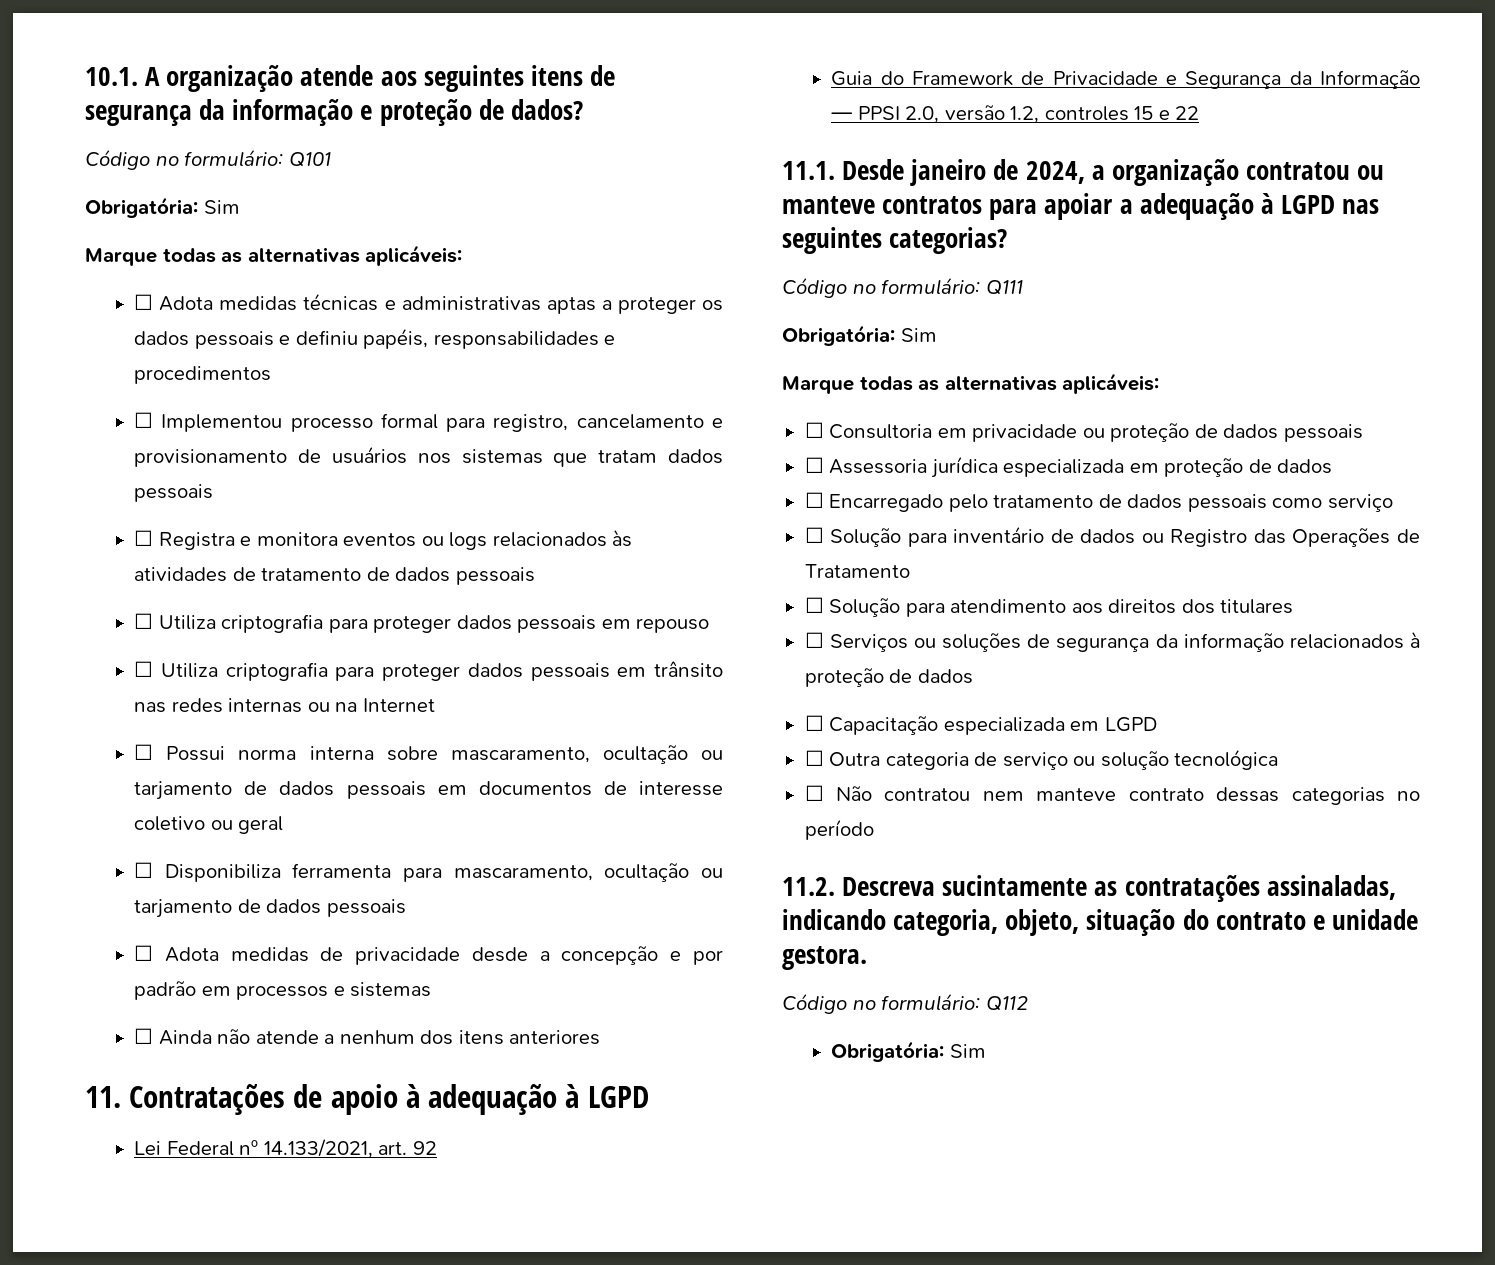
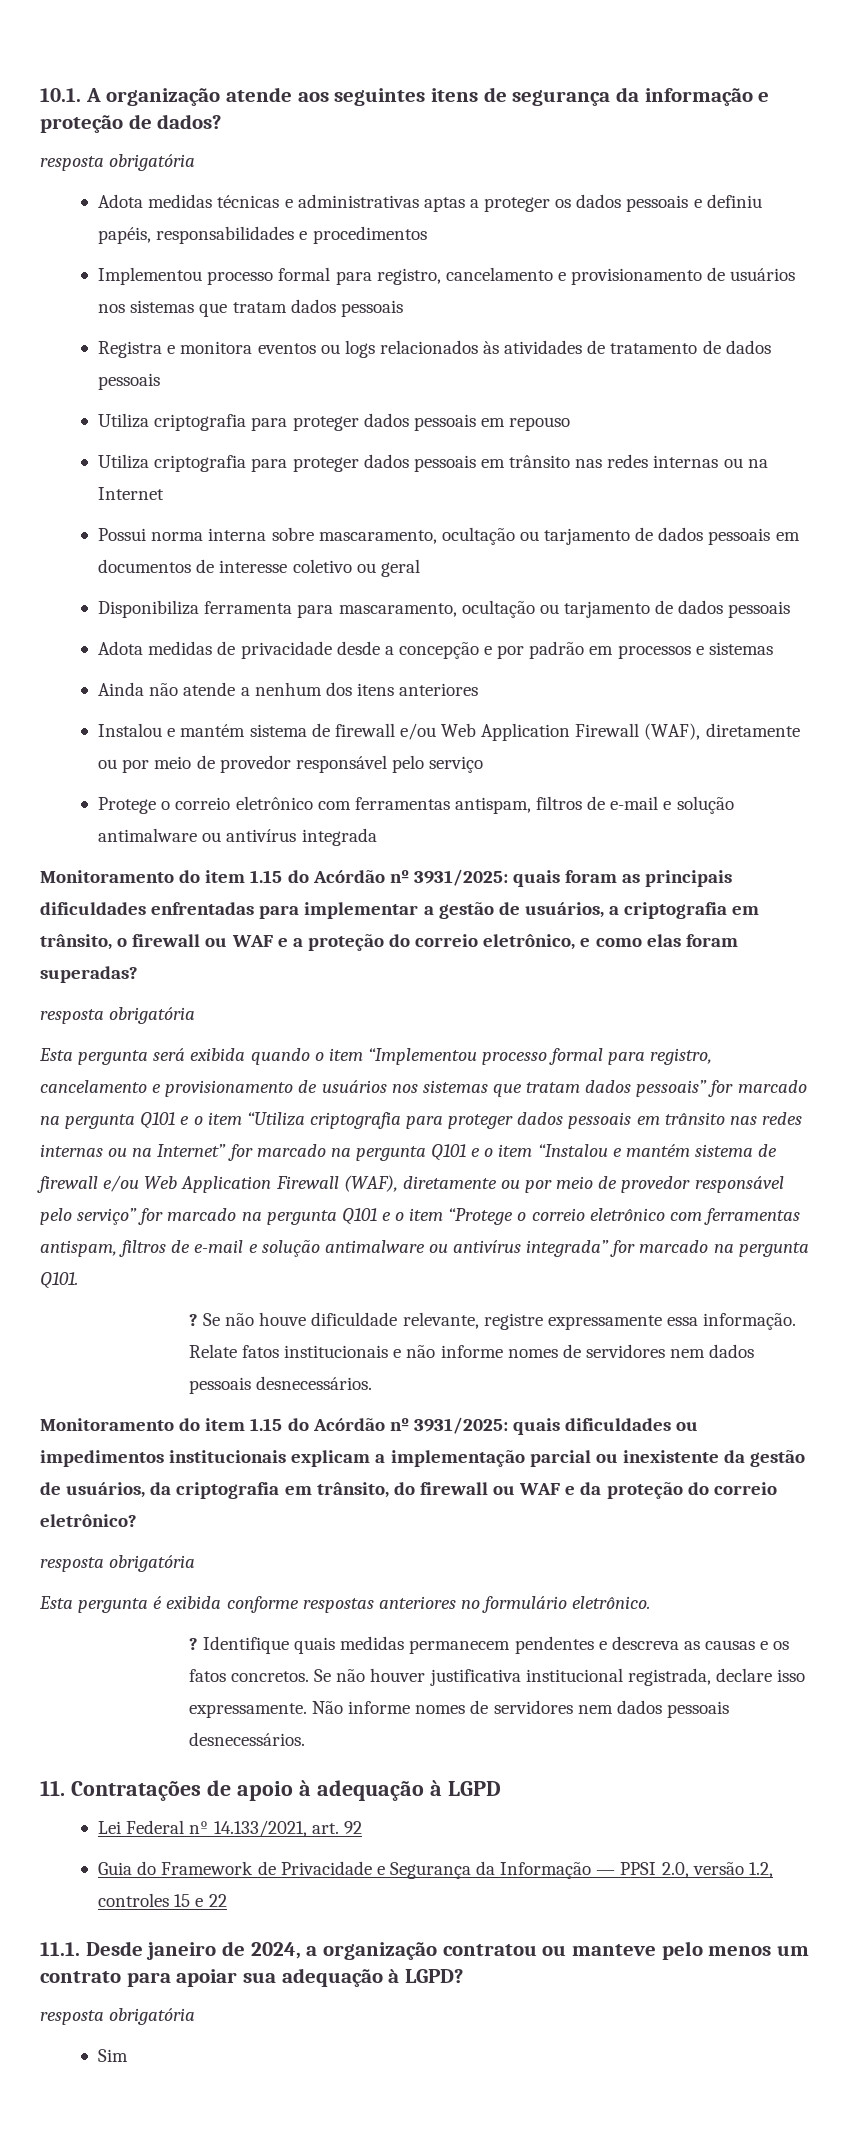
  10.1. A organização atende aos seguintes itens de segurança da informação e proteção de dados?
- Código no formulário: Q101
- Obrigatória: Sim
- Marque todas as alternativas aplicáveis:
- ☐ Adota medidas técnicas e administrativas aptas a proteger os dados pessoais e definiu papéis, responsabilidades e procedimentos
+ resposta obrigatória
+ Adota medidas técnicas e administrativas aptas a proteger os dados pessoais e definiu papéis, responsabilidades e procedimentos
- ☐ Implementou processo formal para registro, cancelamento e provisionamento de usuários nos sistemas que tratam dados pessoais
+ Implementou processo formal para registro, cancelamento e provisionamento de usuários nos sistemas que tratam dados pessoais
- ☐ Registra e monitora eventos ou logs relacionados às atividades de tratamento de dados pessoais
+ Registra e monitora eventos ou logs relacionados às atividades de tratamento de dados pessoais
- ☐ Utiliza criptografia para proteger dados pessoais em repouso
+ Utiliza criptografia para proteger dados pessoais em repouso
- ☐ Utiliza criptografia para proteger dados pessoais em trânsito nas redes internas ou na Internet
+ Utiliza criptografia para proteger dados pessoais em trânsito nas redes internas ou na Internet
- ☐ Possui norma interna sobre mascaramento, ocultação ou tarjamento de dados pessoais em documentos de interesse coletivo ou geral
+ Possui norma interna sobre mascaramento, ocultação ou tarjamento de dados pessoais em documentos de interesse coletivo ou geral
- ☐ Disponibiliza ferramenta para mascaramento, ocultação ou tarjamento de dados pessoais
+ Disponibiliza ferramenta para mascaramento, ocultação ou tarjamento de dados pessoais
- ☐ Adota medidas de privacidade desde a concepção e por padrão em processos e sistemas
+ Adota medidas de privacidade desde a concepção e por padrão em processos e sistemas
- ☐ Ainda não atende a nenhum dos itens anteriores
+ Ainda não atende a nenhum dos itens anteriores
+ Instalou e mantém sistema de firewall e/ou Web Application Firewall (WAF), diretamente ou por meio de provedor responsável pelo serviço
+ Protege o correio eletrônico com ferramentas antispam, filtros de e-mail e solução antimalware ou antivírus integrada
+ Monitoramento do item 1.15 do Acórdão nº 3931/2025: quais foram as principais dificuldades enfrentadas para implementar a gestão de usuários, a criptografia em trânsito, o firewall ou WAF e a proteção do correio eletrônico, e como elas foram superadas?
+ resposta obrigatória
+ Esta pergunta será exibida quando o item “Implementou processo formal para registro, cancelamento e provisionamento de usuários nos sistemas que tratam dados pessoais” for marcado na pergunta Q101 e o item “Utiliza criptografia para proteger dados pessoais em trânsito nas redes internas ou na Internet” for marcado na pergunta Q101 e o item “Instalou e mantém sistema de firewall e/ou Web Application Firewall (WAF), diretamente ou por meio de provedor responsável pelo serviço” for marcado na pergunta Q101 e o item “Protege o correio eletrônico com ferramentas antispam, filtros de e-mail e solução antimalware ou antivírus integrada” for marcado na pergunta Q101.
+ ? Se não houve dificuldade relevante, registre expressamente essa informação. Relate fatos institucionais e não informe nomes de servidores nem dados pessoais desnecessários.
+ Monitoramento do item 1.15 do Acórdão nº 3931/2025: quais dificuldades ou impedimentos institucionais explicam a implementação parcial ou inexistente da gestão de usuários, da criptografia em trânsito, do firewall ou WAF e da proteção do correio eletrônico?
+ resposta obrigatória
+ Esta pergunta é exibida conforme respostas anteriores no formulário eletrônico.
+ ? Identifique quais medidas permanecem pendentes e descreva as causas e os fatos concretos. Se não houver justificativa institucional registrada, declare isso expressamente. Não informe nomes de servidores nem dados pessoais desnecessários.
- 11.1. Desde janeiro de 2024, a organização contratou ou manteve contratos para apoiar a adequação à LGPD nas seguintes categorias?
- Código no formulário: Q111
- Obrigatória: Sim
- Marque todas as alternativas aplicáveis:
- ☐ Consultoria em privacidade ou proteção de dados pessoais
- ☐ Assessoria jurídica especializada em proteção de dados
- ☐ Encarregado pelo tratamento de dados pessoais como serviço
- ☐ Solução para inventário de dados ou Registro das Operações de Tratamento
- ☐ Solução para atendimento aos direitos dos titulares
- ☐ Serviços ou soluções de segurança da informação relacionados à proteção de dados
- ☐ Capacitação especializada em LGPD
- ☐ Outra categoria de serviço ou solução tecnológica
- ☐ Não contratou nem manteve contrato dessas categorias no período
- 11.2. Descreva sucintamente as contratações assinaladas, indicando categoria, objeto, situação do contrato e unidade gestora.
- Código no formulário: Q112
- Obrigatória: Sim
+ 11.1. Desde janeiro de 2024, a organização contratou ou manteve pelo menos um contrato para apoiar sua adequação à LGPD?
+ resposta obrigatória
+ Sim

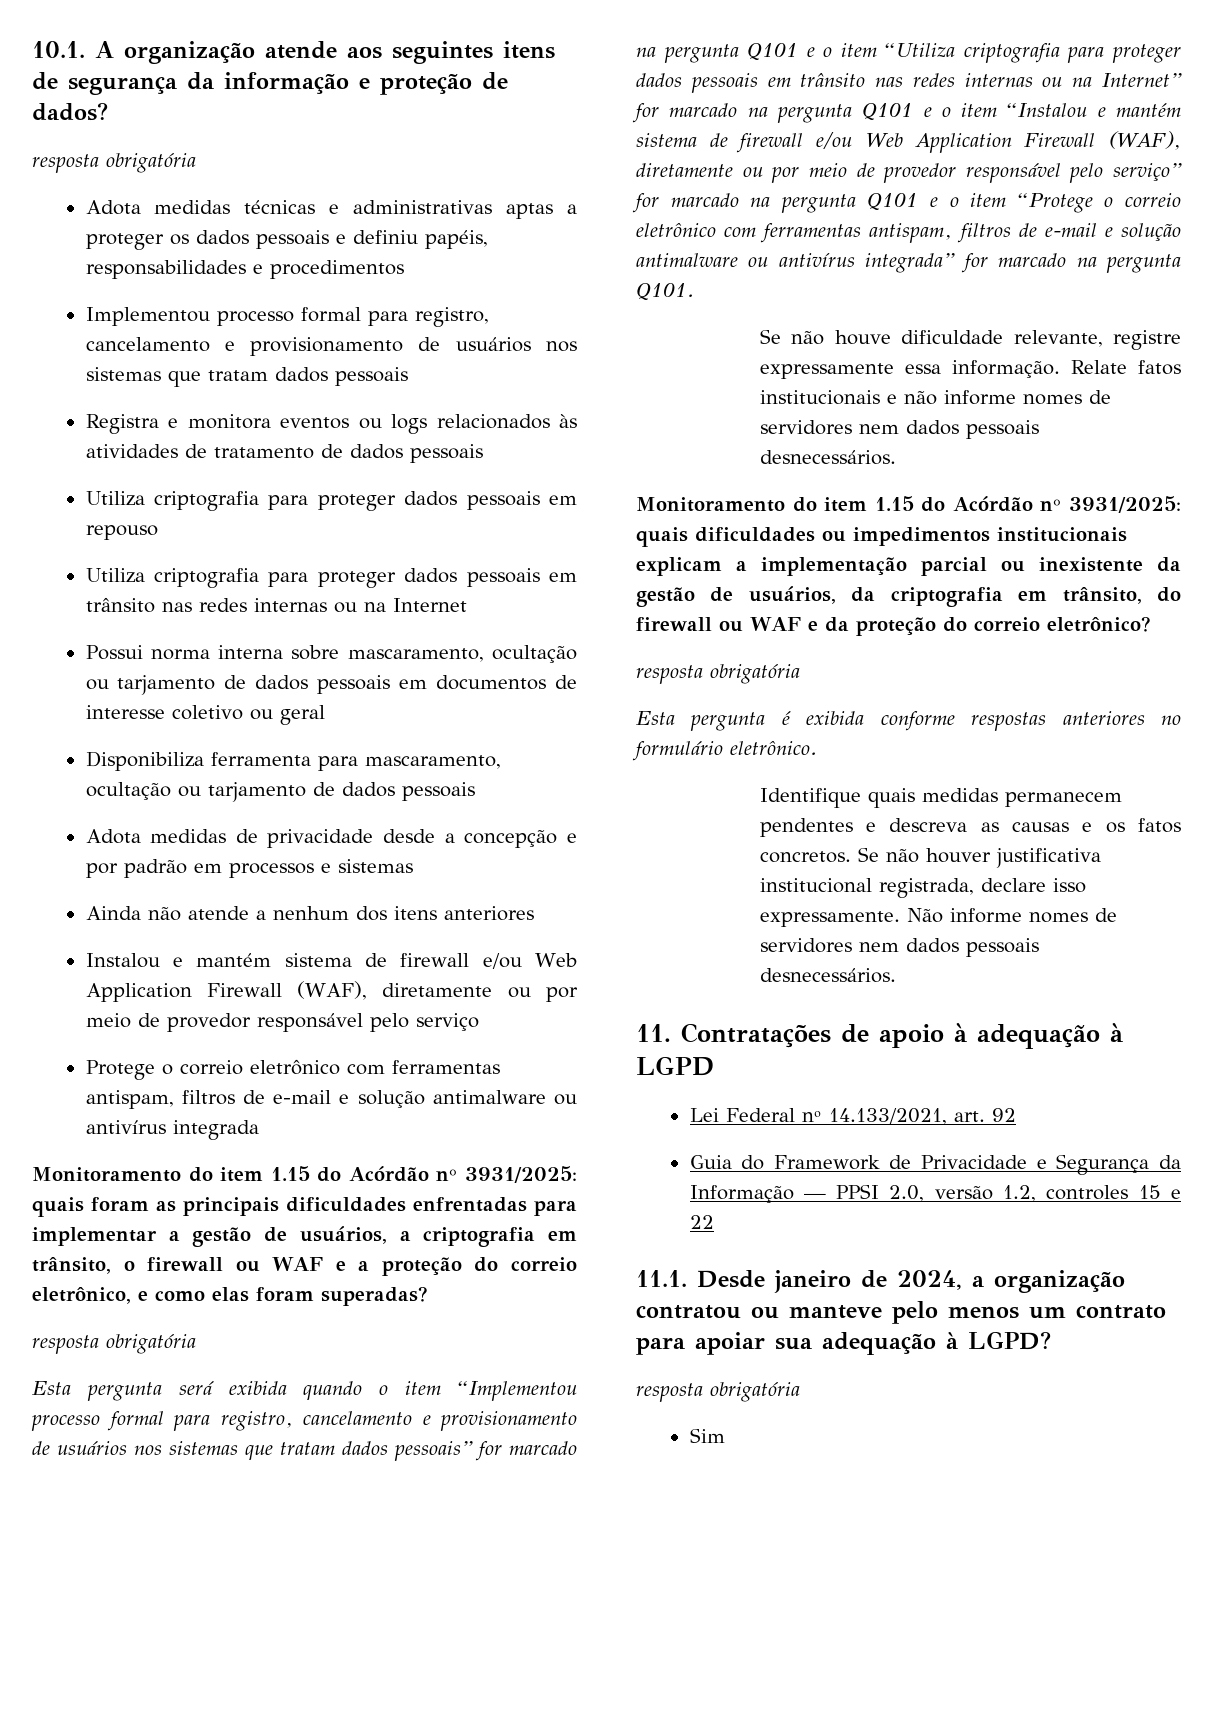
  Esta pergunta será exibida quando o item “Implementou processo formal para registro, cancelamento e provisionamento de usuários nos sistemas que tratam dados pessoais” for marcado na pergunta Q101 e o item “Utiliza criptografia para proteger dados pessoais em trânsito nas redes internas ou na Internet” for marcado na pergunta Q101 e o item “Instalou e mantém sistema de firewall e/ou Web Application Firewall (WAF), diretamente ou por meio de provedor responsável pelo serviço” for marcado na pergunta Q101 e o item “Protege o correio eletrônico com ferramentas antispam, filtros de e-mail e solução antimalware ou antivírus integrada” for marcado na pergunta Q101.
- ? Se não houve dificuldade relevante, registre expressamente essa informação.
+ Se não houve dificuldade relevante, registre expressamente essa informação.
  Esta pergunta é exibida conforme respostas anteriores no formulário eletrônico.
- ? Identifique quais medidas permanecem pendentes e descreva as causas e os fatos concretos.
+ Identifique quais medidas permanecem pendentes e descreva as causas e os fatos concretos.

